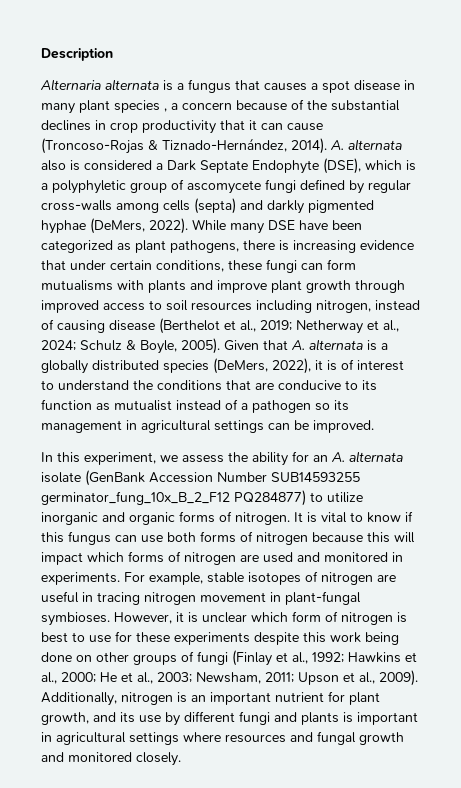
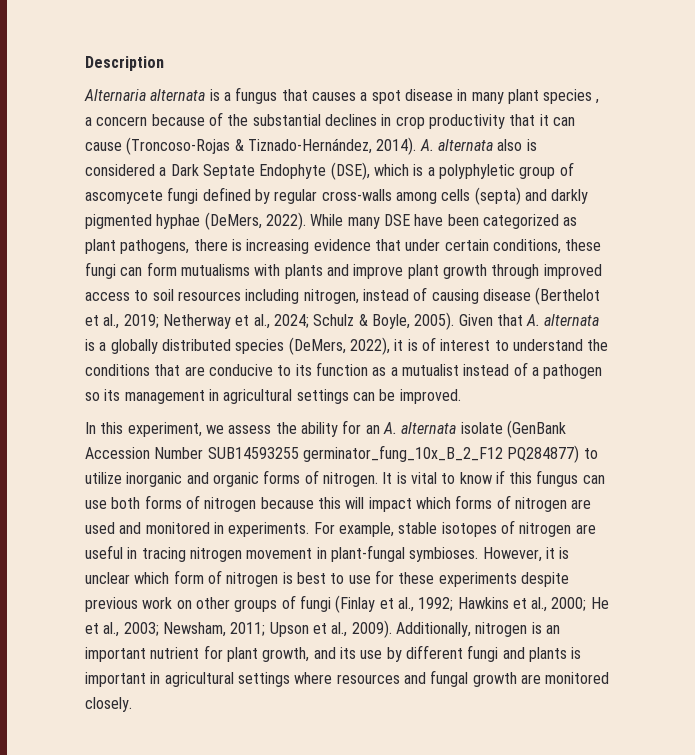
- Given that A. alternata is a globally distributed species (DeMers, 2022), it is of interest to understand the conditions that are conducive to its function as mutualist instead of a pathogen so its management in agricultural settings can be improved.
+ Given that A. alternata is a globally distributed species (DeMers, 2022), it is of interest to understand the conditions that are conducive to its function as a mutualist instead of a pathogen so its management in agricultural settings can be improved.
- However, it is unclear which form of nitrogen is best to use for these experiments despite this work being done on other groups of fungi (Finlay et al., 1992; Hawkins et al., 2000; He et al., 2003; Newsham, 2011; Upson et al., 2009).
+ However, it is unclear which form of nitrogen is best to use for these experiments despite previous work on other groups of fungi (Finlay et al., 1992; Hawkins et al., 2000; He et al., 2003; Newsham, 2011; Upson et al., 2009).
- Additionally, nitrogen is an important nutrient for plant growth, and its use by different fungi and plants is important in agricultural settings where resources and fungal growth and monitored closely.
+ Additionally, nitrogen is an important nutrient for plant growth, and its use by different fungi and plants is important in agricultural settings where resources and fungal growth are monitored closely.

